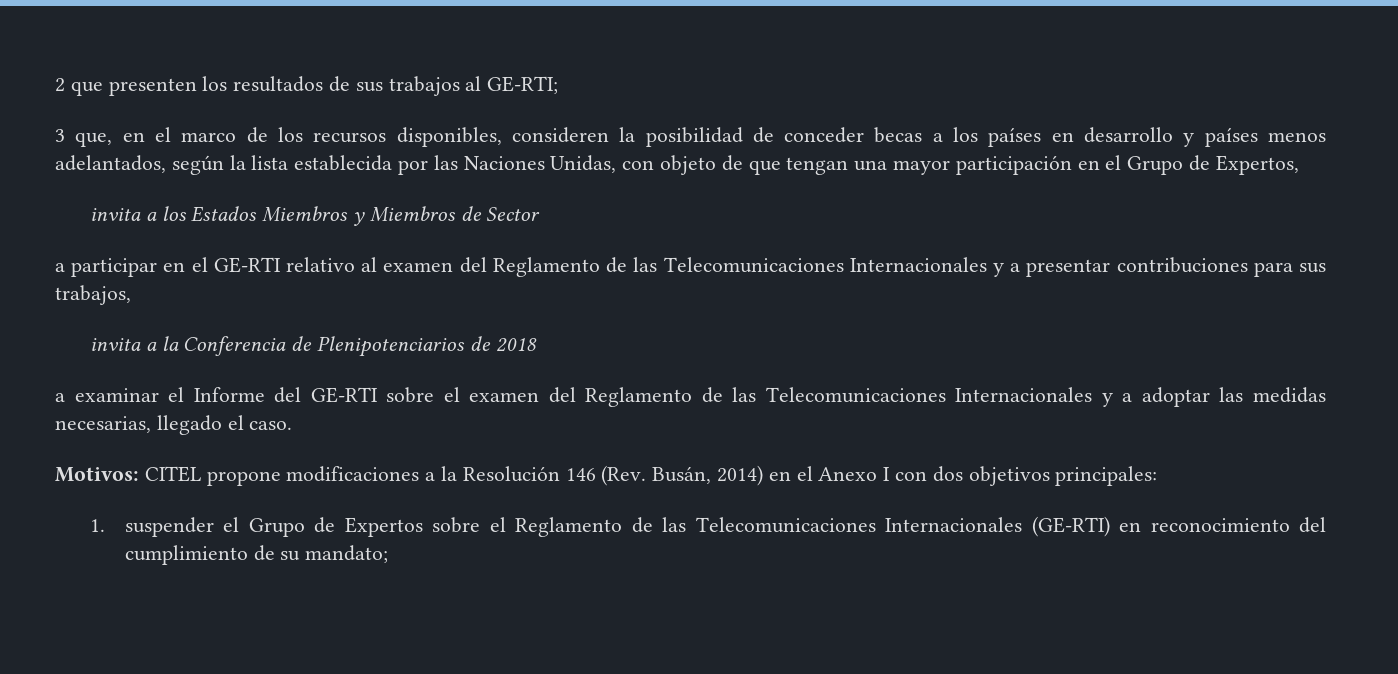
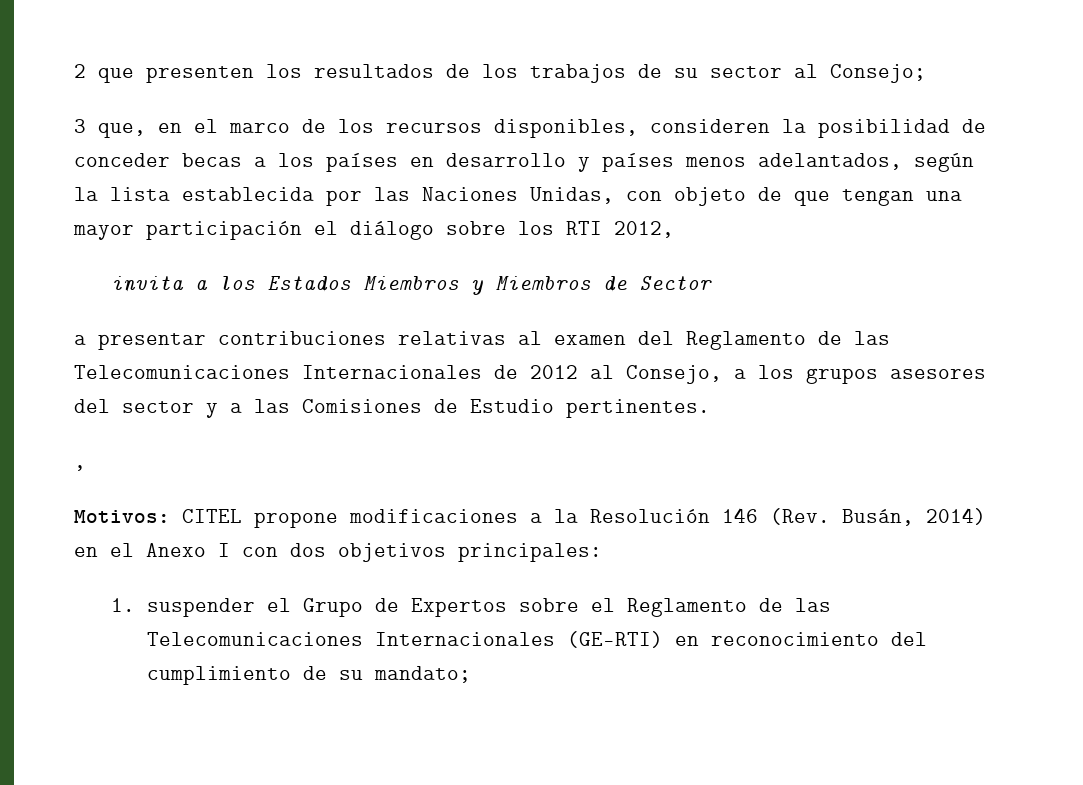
- 2 que presenten los resultados de sus trabajos al GE-RTI;
+ 2 que presenten los resultados de los trabajos de su sector al Consejo;
- 3 que, en el marco de los recursos disponibles, consideren la posibilidad de conceder becas a los países en desarrollo y países menos adelantados, según la lista establecida por las Naciones Unidas, con objeto de que tengan una mayor participación en el Grupo de Expertos,
+ 3 que, en el marco de los recursos disponibles, consideren la posibilidad de conceder becas a los países en desarrollo y países menos adelantados, según la lista establecida por las Naciones Unidas, con objeto de que tengan una mayor participación el diálogo sobre los RTI 2012,
- a participar en el GE-RTI relativo al examen del Reglamento de las Telecomunicaciones Internacionales y a presentar contribuciones para sus trabajos,
- invita a la Conferencia de Plenipotenciarios de 2018
- a examinar el Informe del GE-RTI sobre el examen del Reglamento de las Telecomunicaciones Internacionales y a adoptar las medidas necesarias, llegado el caso.
+ a presentar contribuciones relativas al examen del Reglamento de las Telecomunicaciones Internacionales de 2012 al Consejo, a los grupos asesores del sector y a las Comisiones de Estudio pertinentes.
+ ,

